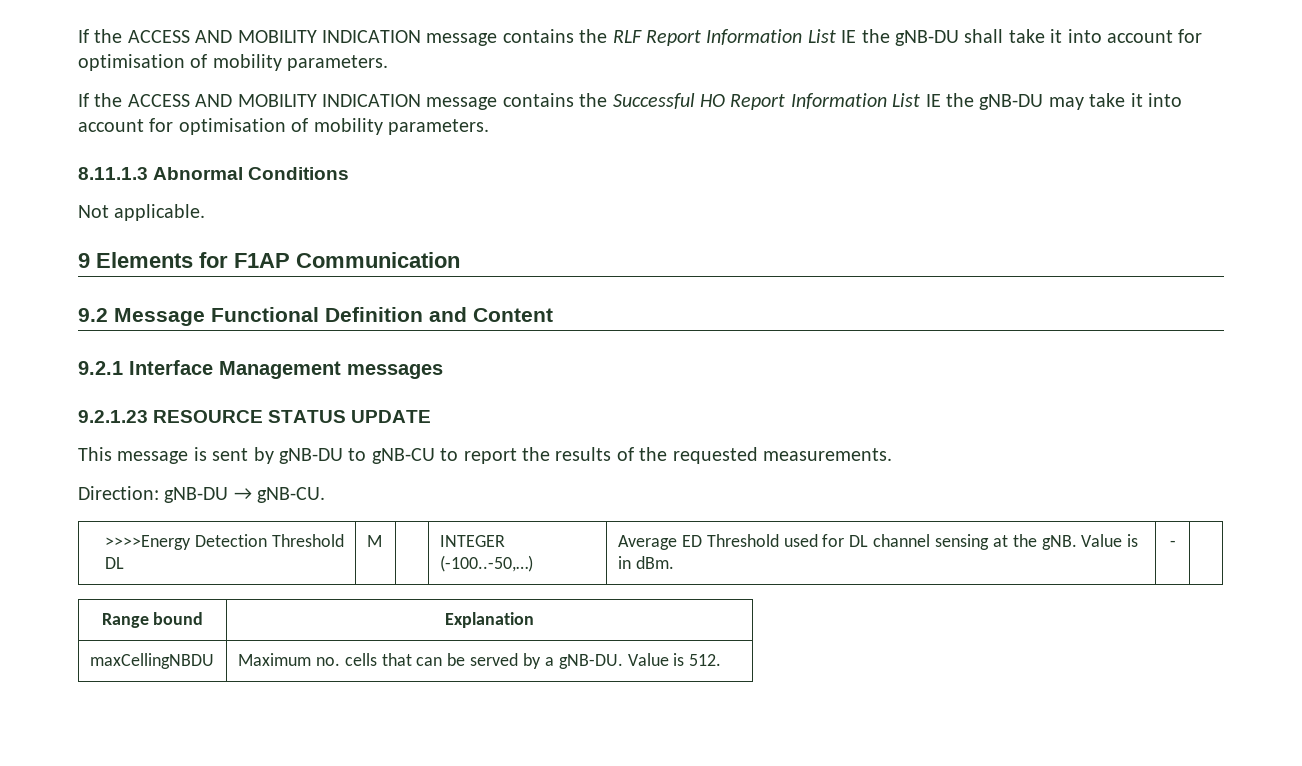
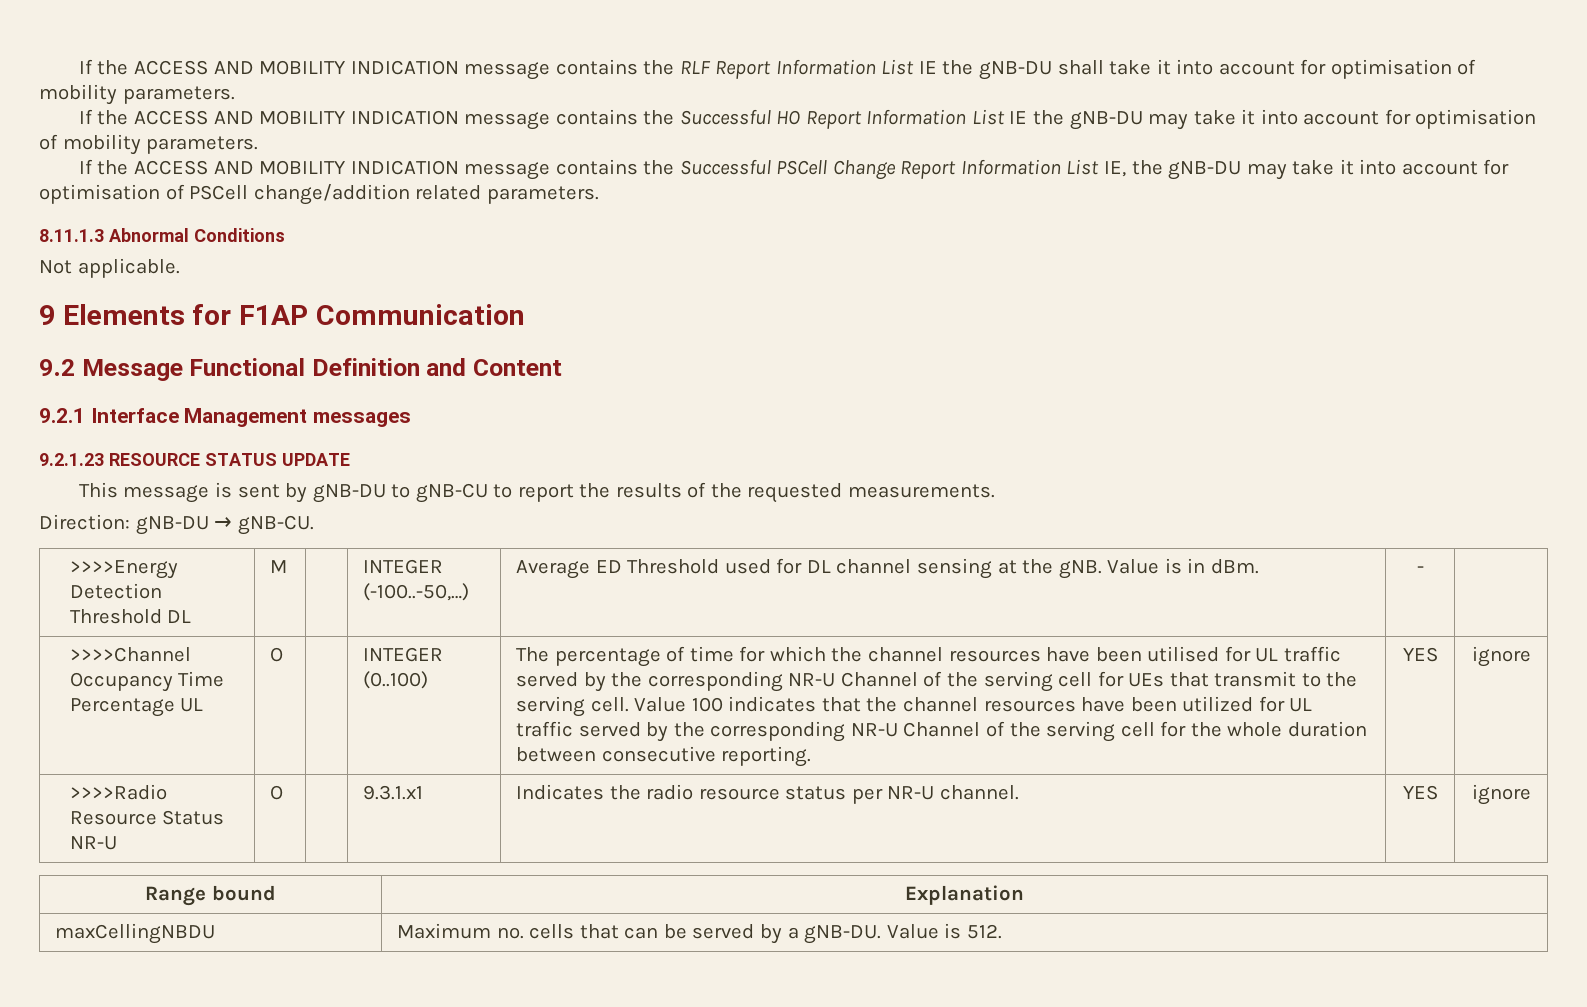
+ If the ACCESS AND MOBILITY INDICATION message contains the Successful PSCell Change Report Information List IE, the gNB-DU may take it into account for optimisation of PSCell change/addition related parameters.
+ >>>>Channel Occupancy Time Percentage UL | O | | INTEGER (0..100) | The percentage of time for which the channel resources have been utilised for UL traffic served by the corresponding NR-U Channel of the serving cell for UEs that transmit to the serving cell. Value 100 indicates that the channel resources have been utilized for UL traffic served by the corresponding NR-U Channel of the serving cell for the whole duration between consecutive reporting. | YES | ignore
+ >>>>Radio Resource Status NR-U | O | | 9.3.1.x1 | Indicates the radio resource status per NR-U channel. | YES | ignore

